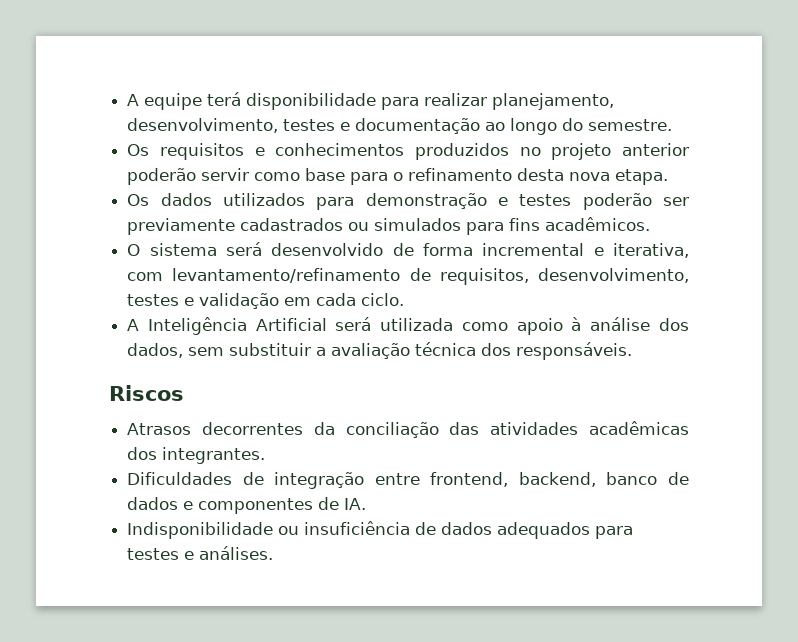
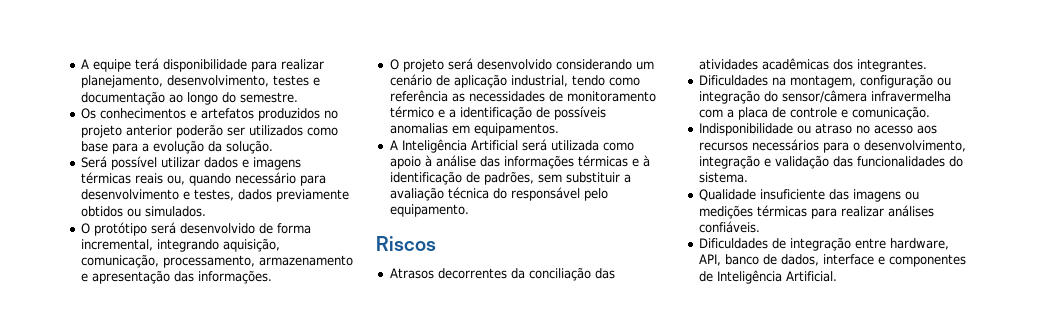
- Os requisitos e conhecimentos produzidos no projeto anterior poderão servir como base para o refinamento desta nova etapa.
- Os dados utilizados para demonstração e testes poderão ser previamente cadastrados ou simulados para fins acadêmicos.
- O sistema será desenvolvido de forma incremental e iterativa, com levantamento/refinamento de requisitos, desenvolvimento, testes e validação em cada ciclo.
+ Os conhecimentos e artefatos produzidos no projeto anterior poderão ser utilizados como base para a evolução da solução.
+ Será possível utilizar dados e imagens térmicas reais ou, quando necessário para desenvolvimento e testes, dados previamente obtidos ou simulados.
+ O protótipo será desenvolvido de forma incremental, integrando aquisição, comunicação, processamento, armazenamento e apresentação das informações.
+ O projeto será desenvolvido considerando um cenário de aplicação industrial, tendo como referência as necessidades de monitoramento térmico e a identificação de possíveis anomalias em equipamentos.
- A Inteligência Artificial será utilizada como apoio à análise dos dados, sem substituir a avaliação técnica dos responsáveis.
+ A Inteligência Artificial será utilizada como apoio à análise das informações térmicas e à identificação de padrões, sem substituir a avaliação técnica do responsável pelo equipamento.
- Dificuldades de integração entre frontend, backend, banco de dados e componentes de IA.
- Indisponibilidade ou insuficiência de dados adequados para testes e análises.
+ Dificuldades na montagem, configuração ou integração do sensor/câmera infravermelha com a placa de controle e comunicação.
+ Indisponibilidade ou atraso no acesso aos recursos necessários para o desenvolvimento, integração e validação das funcionalidades do sistema.
+ Qualidade insuficiente das imagens ou medições térmicas para realizar análises confiáveis.
+ Dificuldades de integração entre hardware, API, banco de dados, interface e componentes de Inteligência Artificial.

